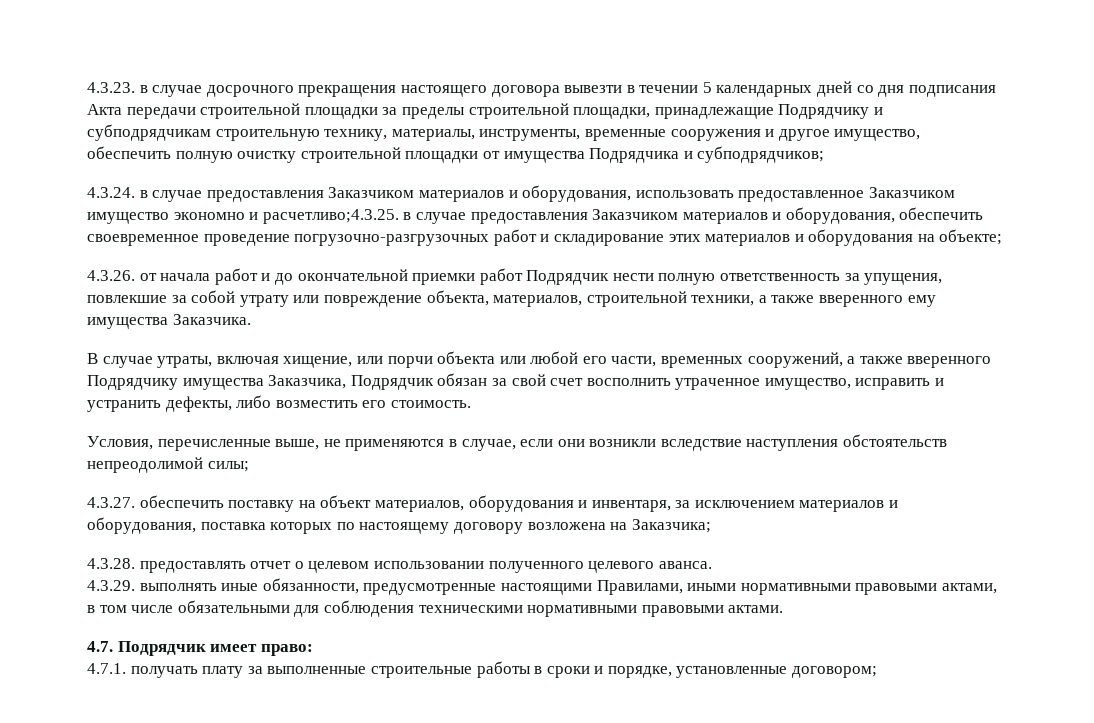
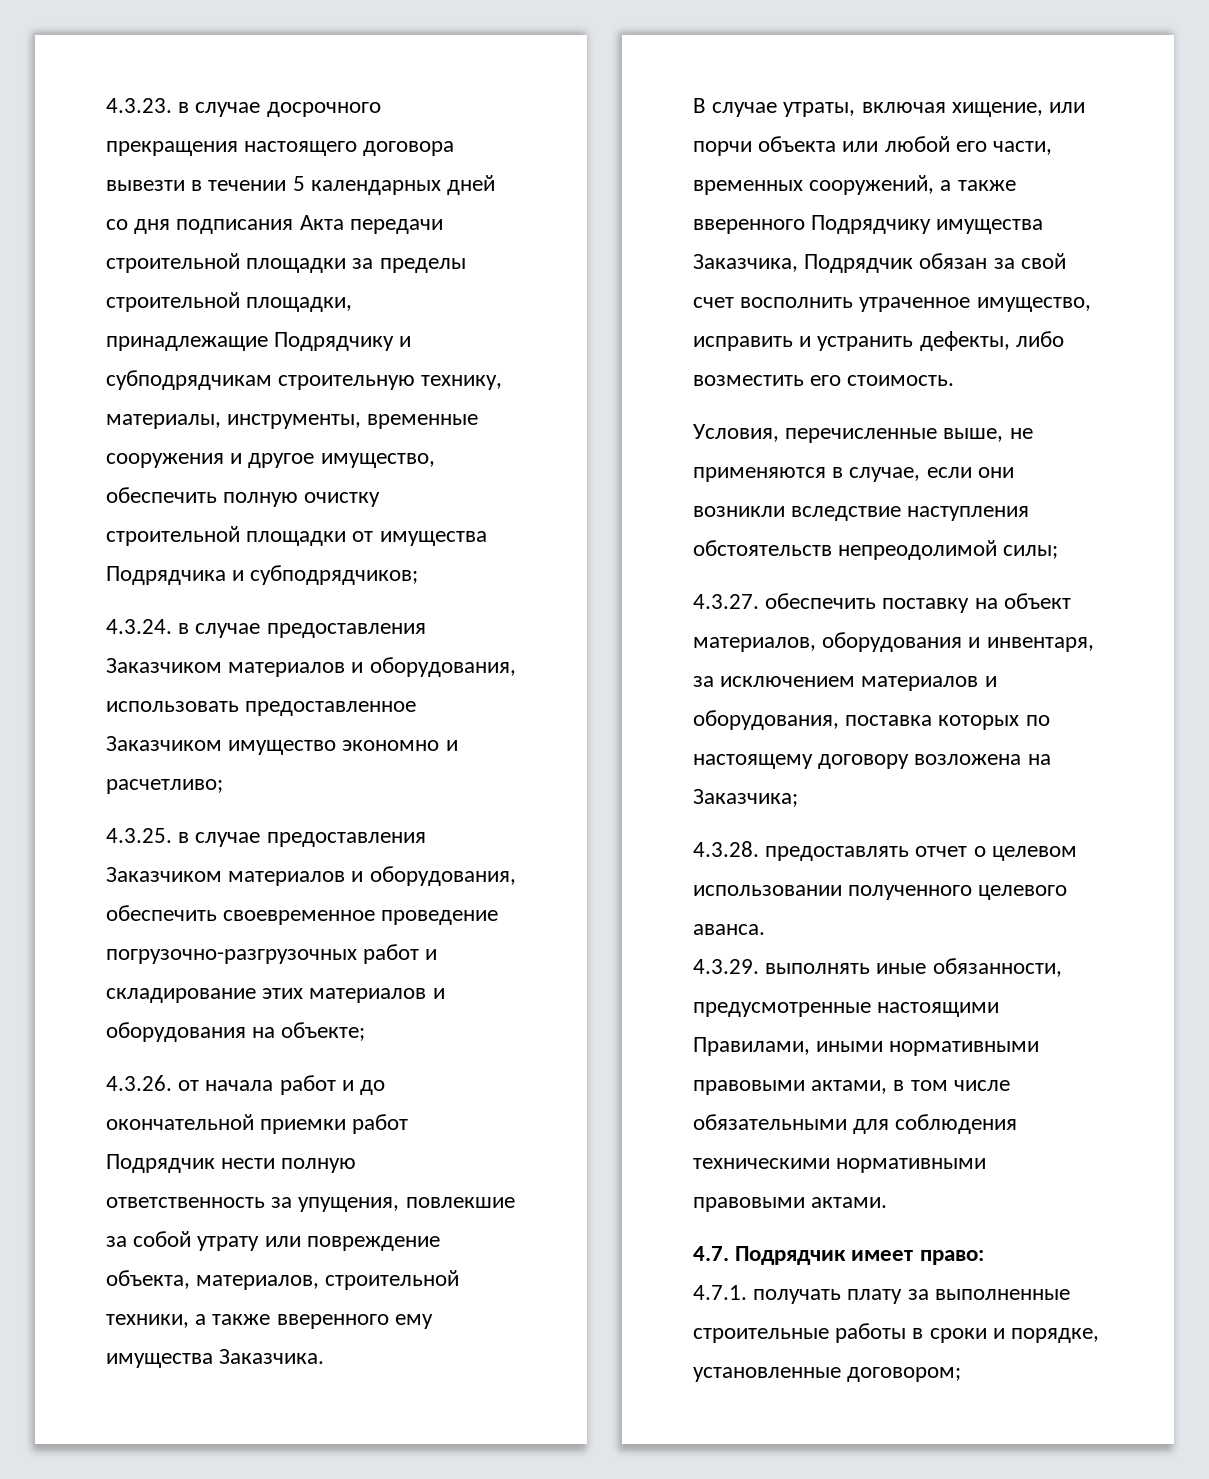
- 4.3.24. в случае предоставления Заказчиком материалов и оборудования, использовать предоставленное Заказчиком имущество экономно и расчетливо;4.3.25. в случае предоставления Заказчиком материалов и оборудования, обеспечить своевременное проведение погрузочно-разгрузочных работ и складирование этих материалов и оборудования на объекте;
+ 4.3.24. в случае предоставления Заказчиком материалов и оборудования, использовать предоставленное Заказчиком имущество экономно и расчетливо;
+ 4.3.25. в случае предоставления Заказчиком материалов и оборудования, обеспечить своевременное проведение погрузочно-разгрузочных работ и складирование этих материалов и оборудования на объекте;

